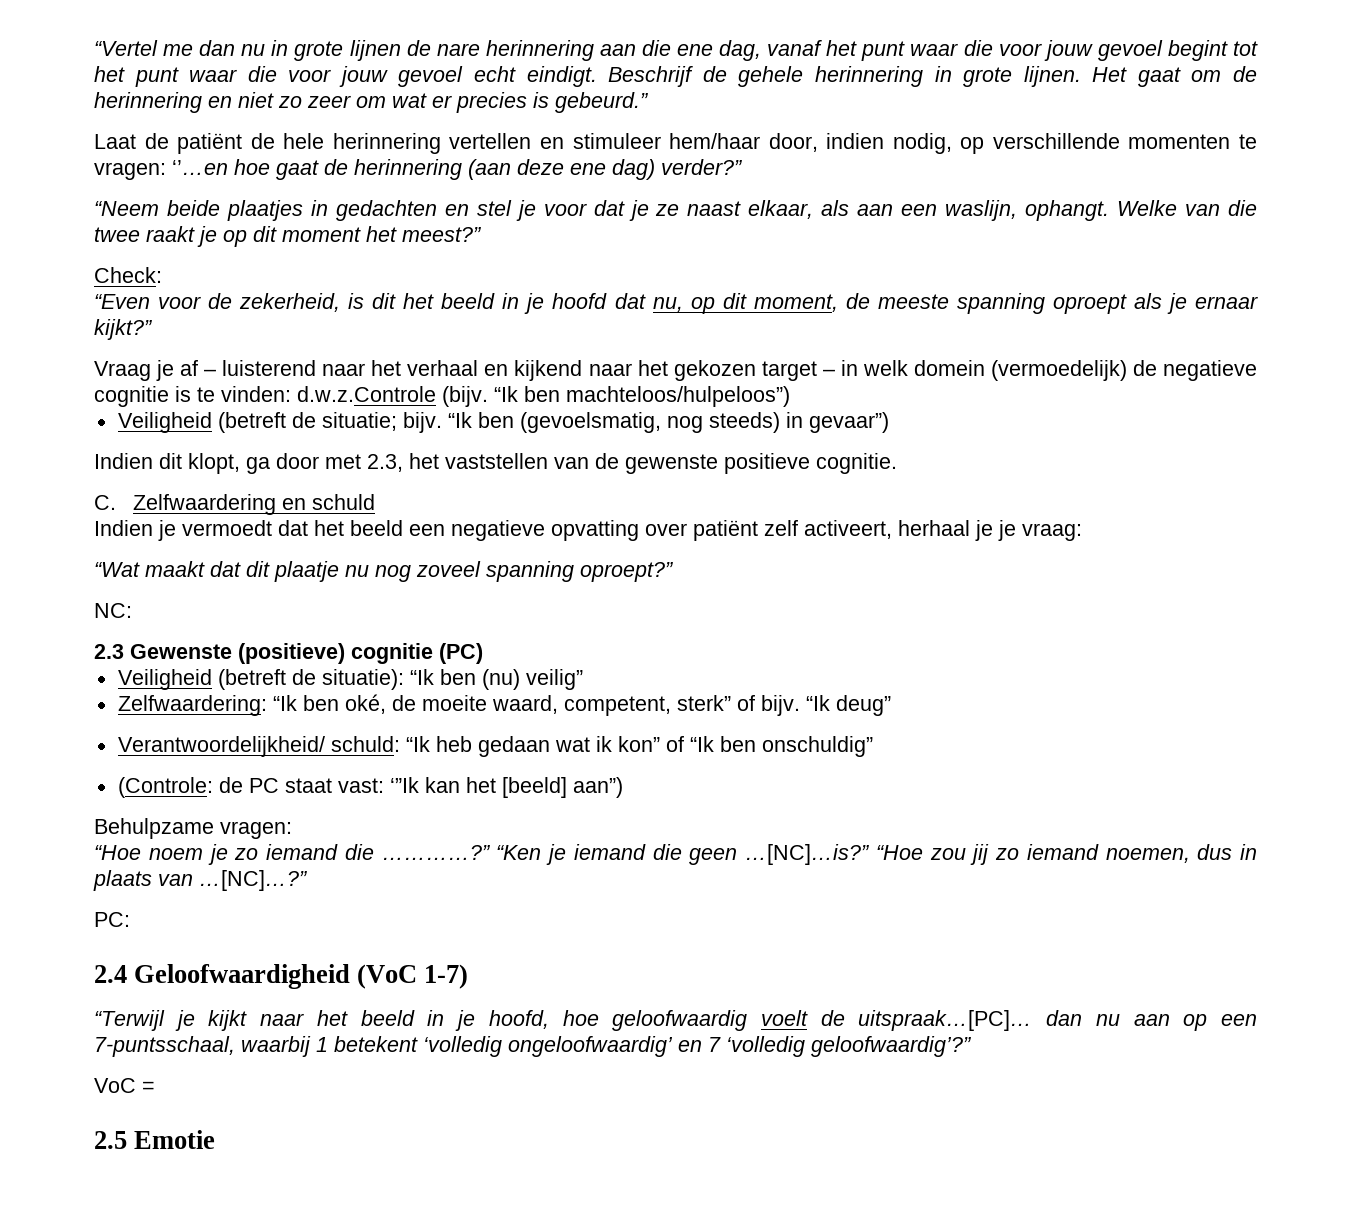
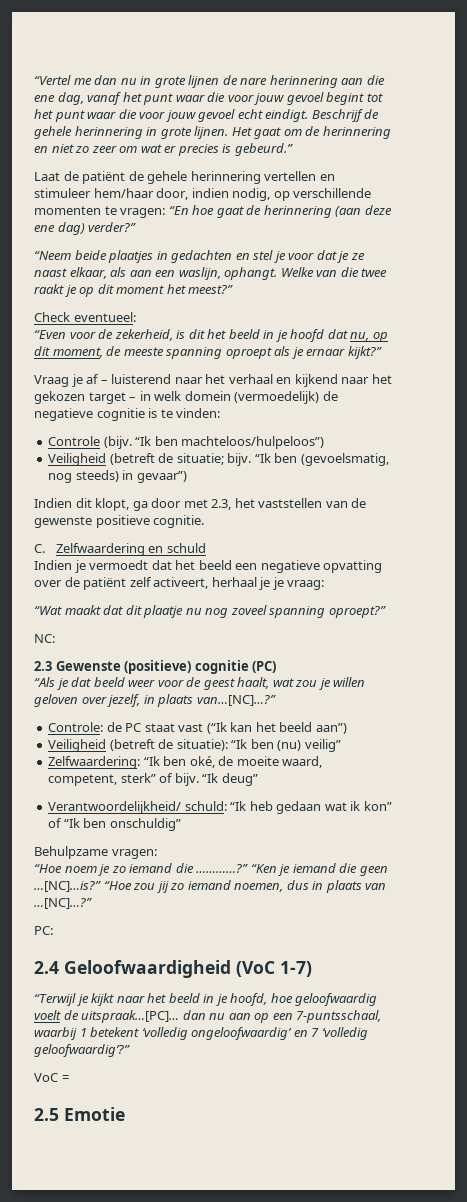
- Laat de patiënt de hele herinnering vertellen en stimuleer hem/haar door, indien nodig, op verschillende momenten te vragen: ‘’…en hoe gaat de herinnering (aan deze ene dag) verder?”
+ Laat de patiënt de gehele herinnering vertellen en stimuleer hem/haar door, indien nodig, op verschillende momenten te vragen: “En hoe gaat de herinnering (aan deze ene dag) verder?”
- Check:
+ Check eventueel:
- Vraag je af – luisterend naar het verhaal en kijkend naar het gekozen target – in welk domein (vermoedelijk) de negatieve cognitie is te vinden: d.w.z.Controle (bijv.
+ Vraag je af – luisterend naar het verhaal en kijkend naar het gekozen target – in welk domein (vermoedelijk) de negatieve cognitie is te vinden:
+ Controle (bijv.
- Indien je vermoedt dat het beeld een negatieve opvatting over patiënt zelf activeert, herhaal je je vraag:
+ Indien je vermoedt dat het beeld een negatieve opvatting over de patiënt zelf activeert, herhaal je je vraag:
+ “Als je dat beeld weer voor de geest haalt, wat zou je willen geloven over jezelf, in plaats van…[NC]…?”
+ Controle: de PC staat vast (“Ik kan het beeld aan”)
- (Controle: de PC staat vast: ‘”Ik kan het [beeld] aan”)

